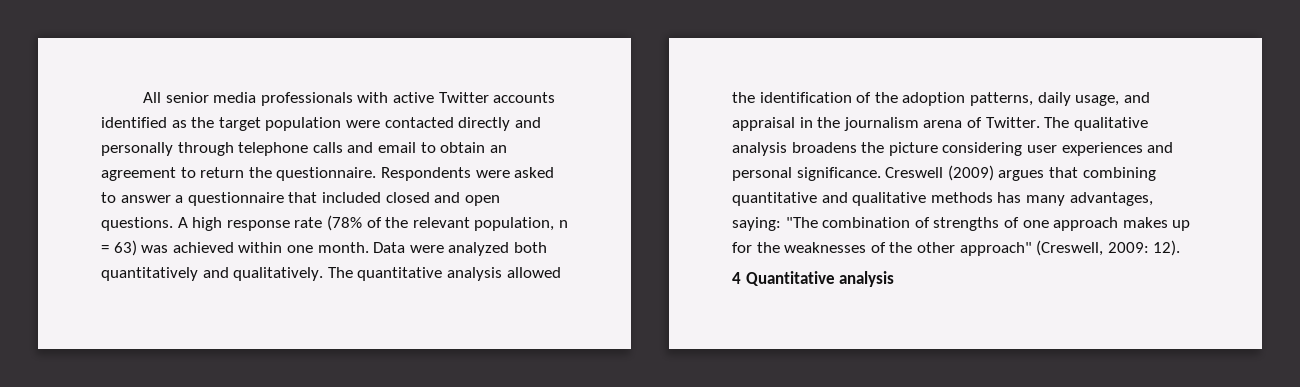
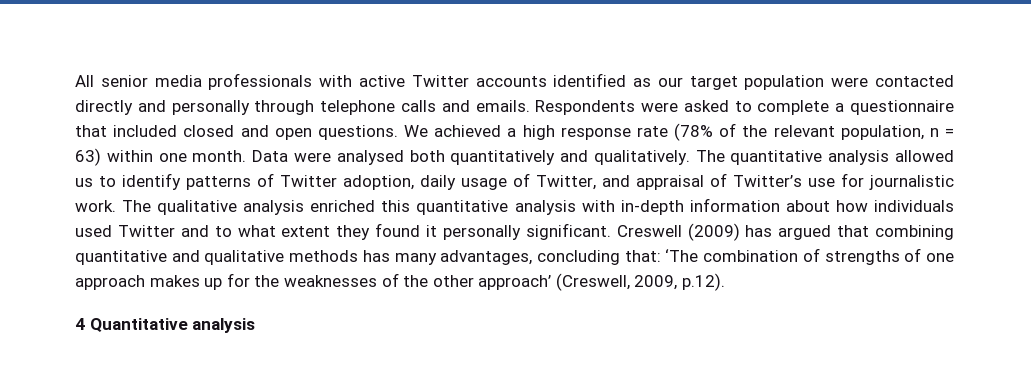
- All senior media professionals with active Twitter accounts identified as the target population were contacted directly and personally through telephone calls and email to obtain an agreement to return the questionnaire.
+ All senior media professionals with active Twitter accounts identified as our target population were contacted directly and personally through telephone calls and emails.
- Respondents were asked to answer a questionnaire that included closed and open questions.
+ Respondents were asked to complete a questionnaire that included closed and open questions.
- A high response rate (78% of the relevant population, n = 63) was achieved within one month.
+ We achieved a high response rate (78% of the relevant population, n = 63) within one month.
- Data were analyzed both quantitatively and qualitatively.
+ Data were analysed both quantitatively and qualitatively.
- The quantitative analysis allowed the identification of the adoption patterns, daily usage, and appraisal in the journalism arena of Twitter. The qualitative analysis broadens the picture considering user experiences and personal significance. Creswell (2009) argues that combining quantitative and qualitative methods has many advantages, saying: "The combination of strengths of one approach makes up for the weaknesses of the other approach" (Creswell, 2009: 12).
+ The quantitative analysis allowed us to identify patterns of Twitter adoption, daily usage of Twitter, and appraisal of Twitter’s use for journalistic work. The qualitative analysis enriched this quantitative analysis with in-depth information about how individuals used Twitter and to what extent they found it personally significant. Creswell (2009) has argued that combining quantitative and qualitative methods has many advantages, concluding that: ‘The combination of strengths of one approach makes up for the weaknesses of the other approach’ (Creswell, 2009, p.12).

